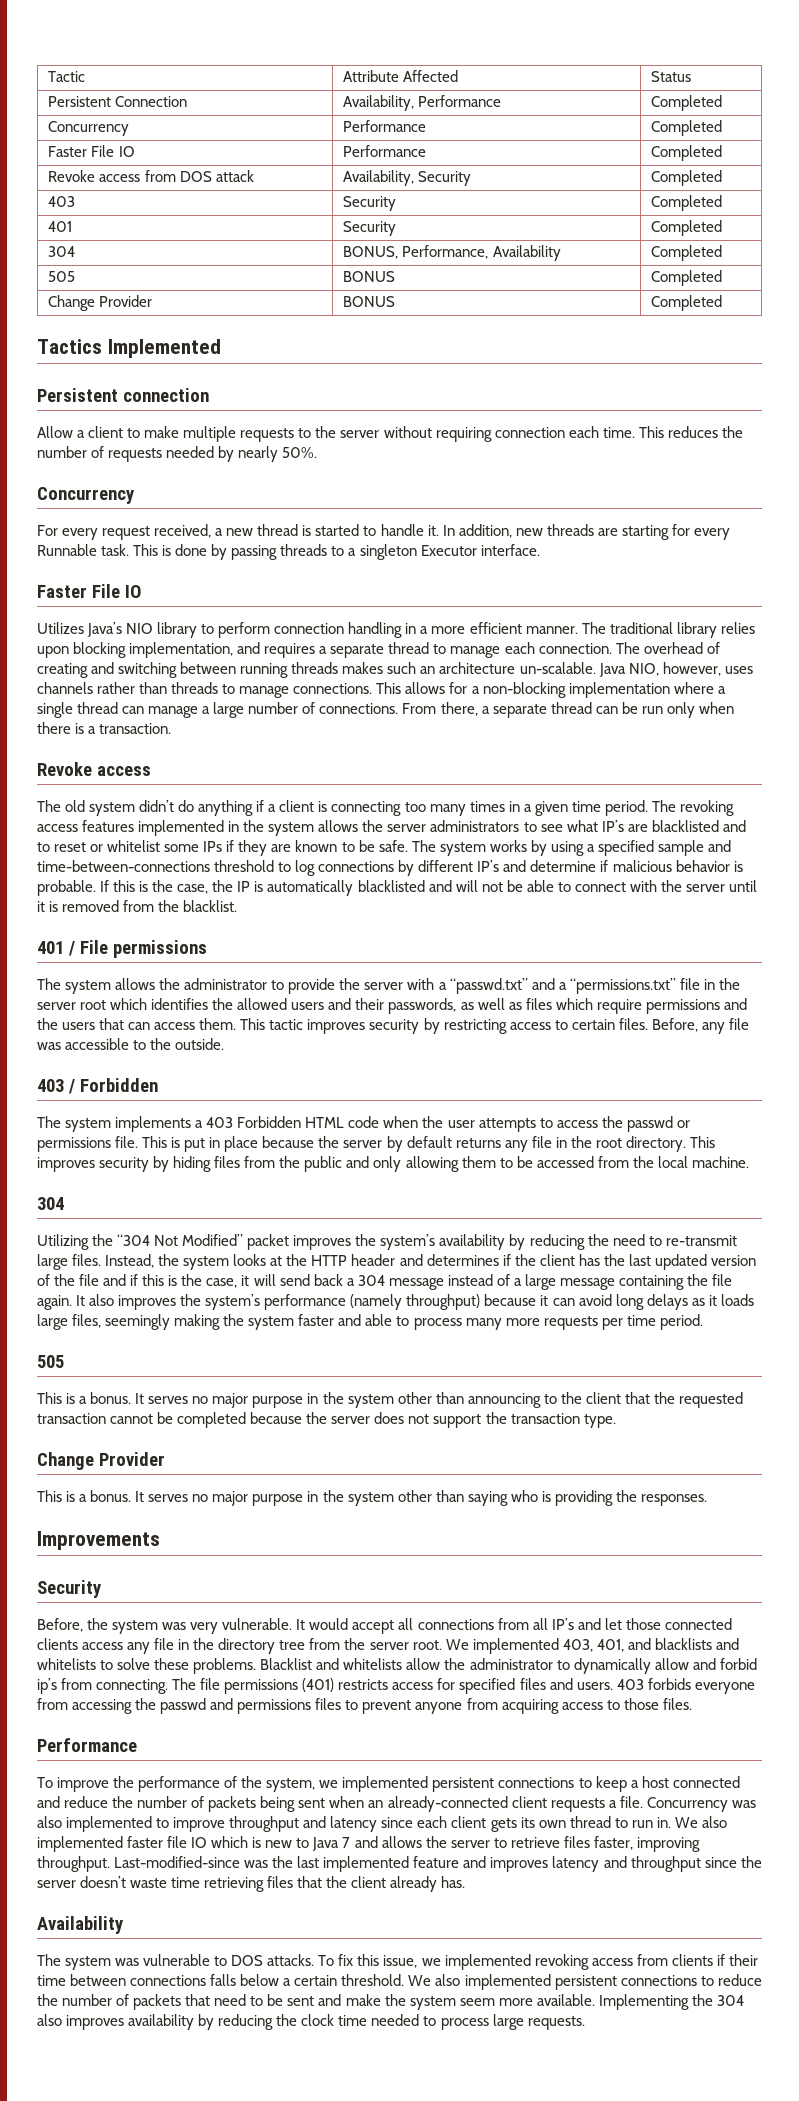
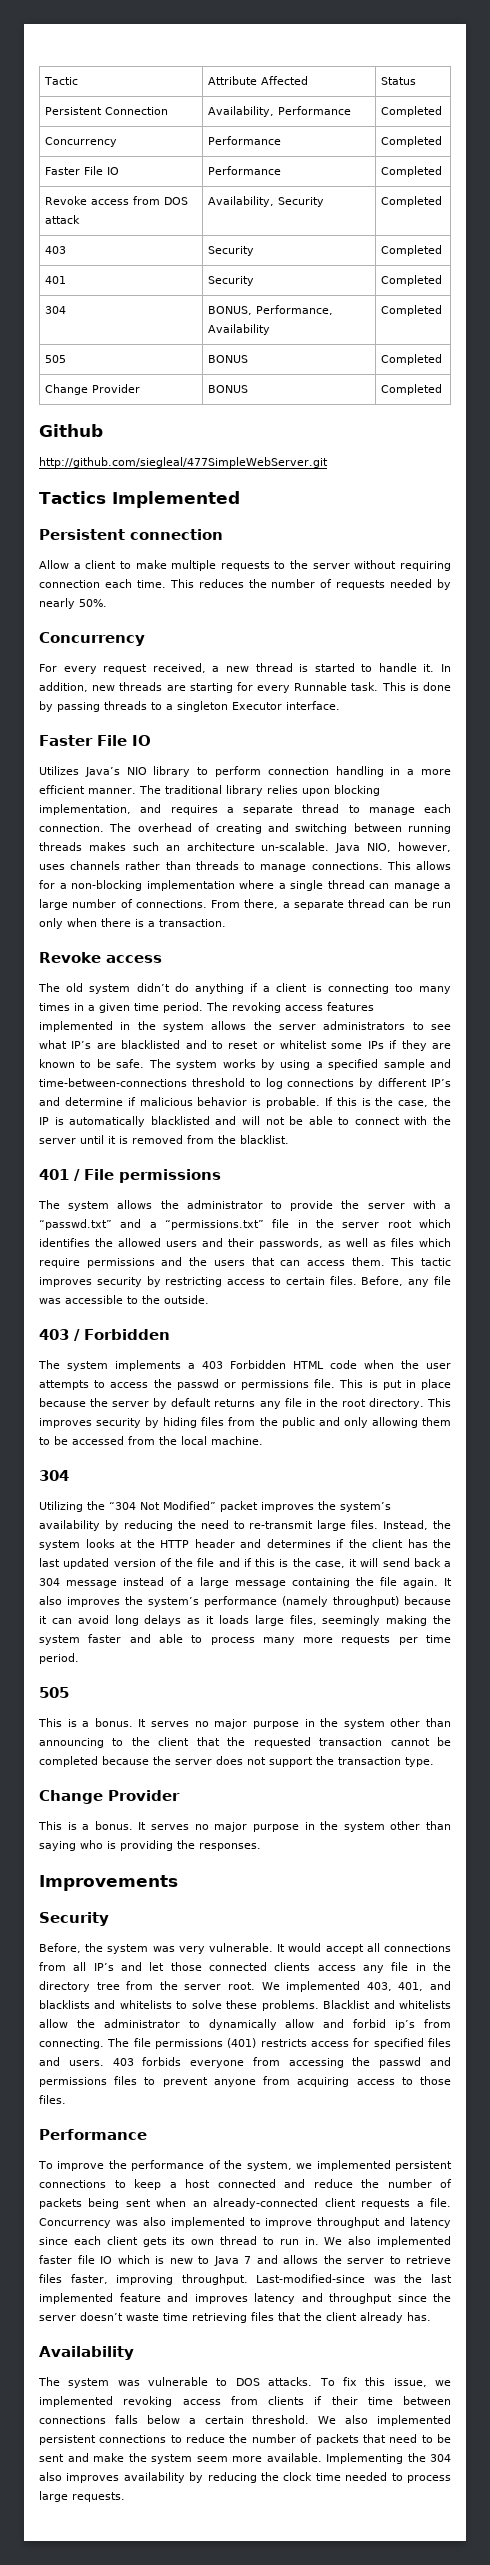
+ Github
+ http://github.com/siegleal/477SimpleWebServer.git

